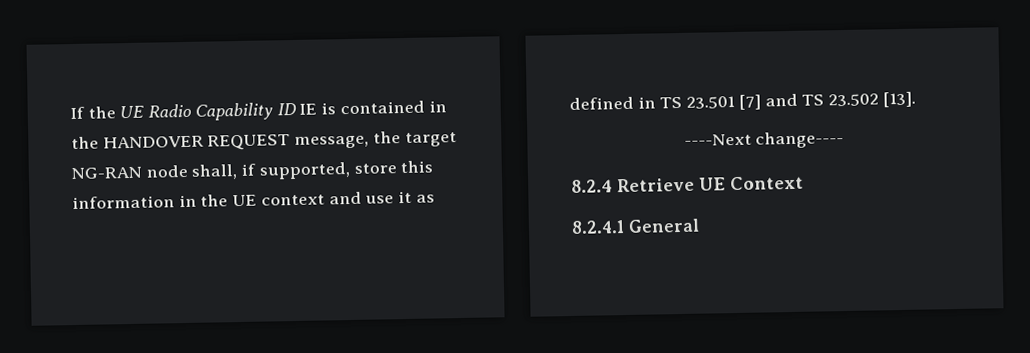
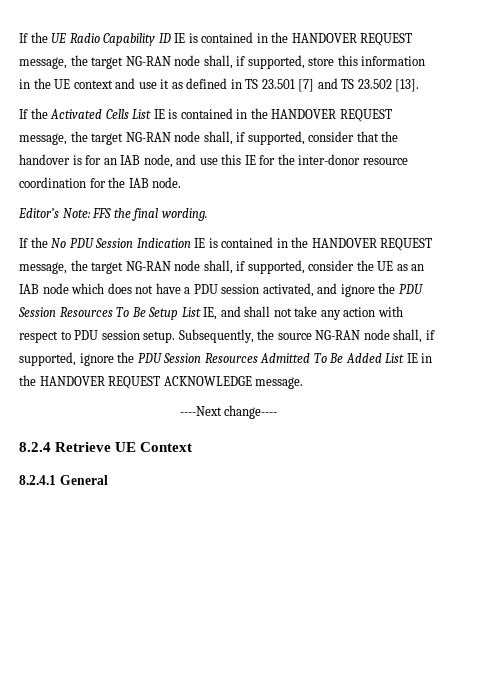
+ If the Activated Cells List IE is contained in the HANDOVER REQUEST message, the target NG-RAN node shall, if supported, consider that the handover is for an IAB node, and use this IE for the inter-donor resource coordination for the IAB node.
+ Editor’s Note: FFS the final wording.
+ If the No PDU Session Indication IE is contained in the HANDOVER REQUEST message, the target NG-RAN node shall, if supported, consider the UE as an IAB node which does not have a PDU session activated, and ignore the PDU Session Resources To Be Setup List IE, and shall not take any action with respect to PDU session setup. Subsequently, the source NG-RAN node shall, if supported, ignore the PDU Session Resources Admitted To Be Added List IE in the HANDOVER REQUEST ACKNOWLEDGE message.

